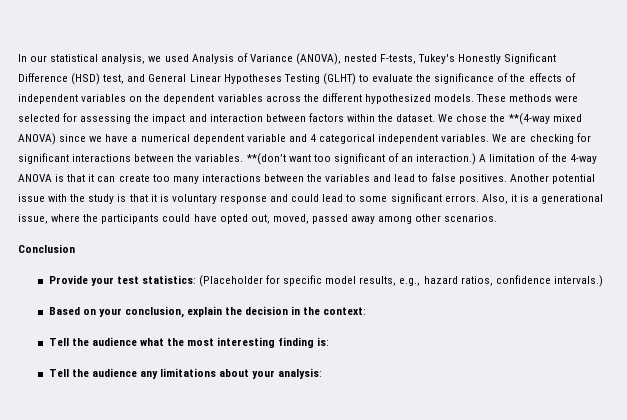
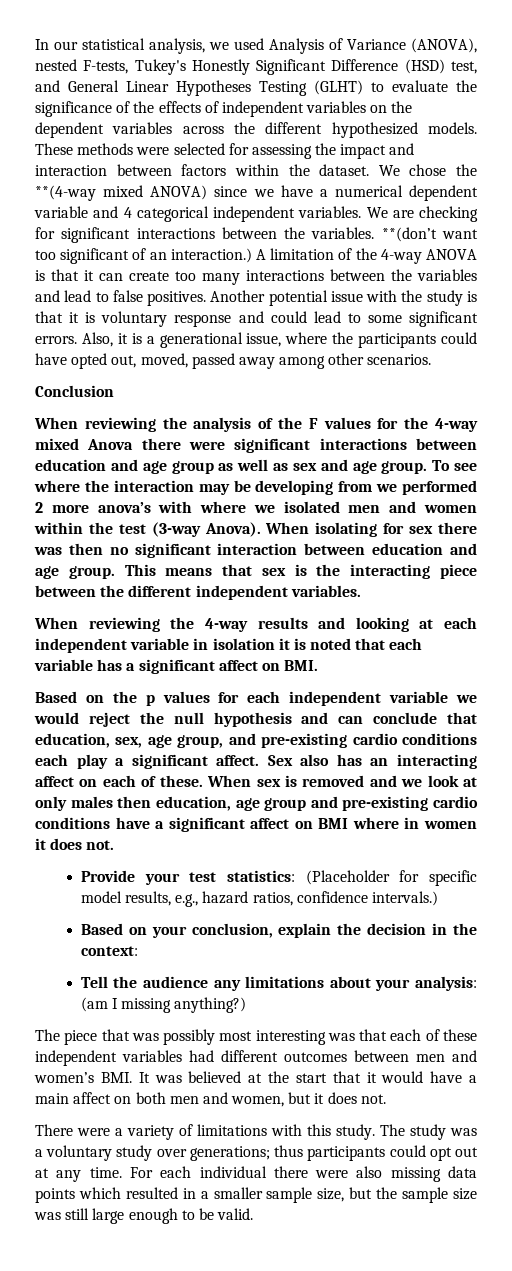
+ When reviewing the analysis of the F values for the 4-way mixed Anova there were significant interactions between education and age group as well as sex and age group. To see where the interaction may be developing from we performed 2 more anova’s with where we isolated men and women within the test (3-way Anova). When isolating for sex there was then no significant interaction between education and age group. This means that sex is the interacting piece between the different independent variables.
+ When reviewing the 4-way results and looking at each independent variable in isolation it is noted that each variable has a significant affect on BMI.
+ Based on the p values for each independent variable we would reject the null hypothesis and can conclude that education, sex, age group, and pre-existing cardio conditions each play a significant affect. Sex also has an interacting affect on each of these. When sex is removed and we look at only males then education, age group and pre-existing cardio conditions have a significant affect on BMI where in women it does not.
- Tell the audience what the most interesting finding is:
- Tell the audience any limitations about your analysis:
+ Tell the audience any limitations about your analysis: (am I missing anything?)
+ The piece that was possibly most interesting was that each of these independent variables had different outcomes between men and women’s BMI. It was believed at the start that it would have a main affect on both men and women, but it does not.
+ There were a variety of limitations with this study. The study was a voluntary study over generations; thus participants could opt out at any time. For each individual there were also missing data points which resulted in a smaller sample size, but the sample size was still large enough to be valid.

